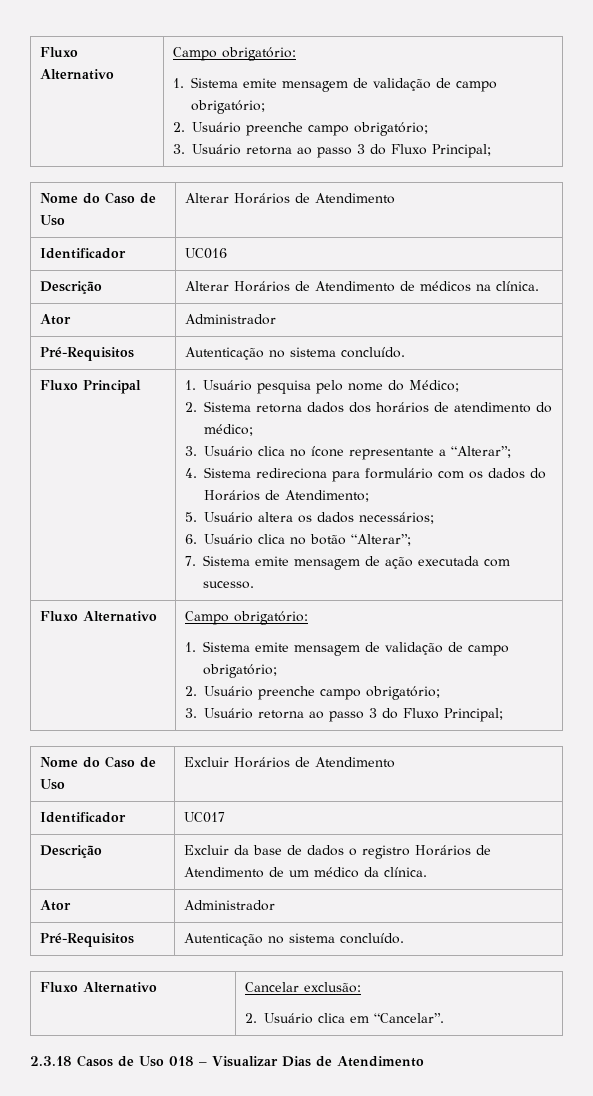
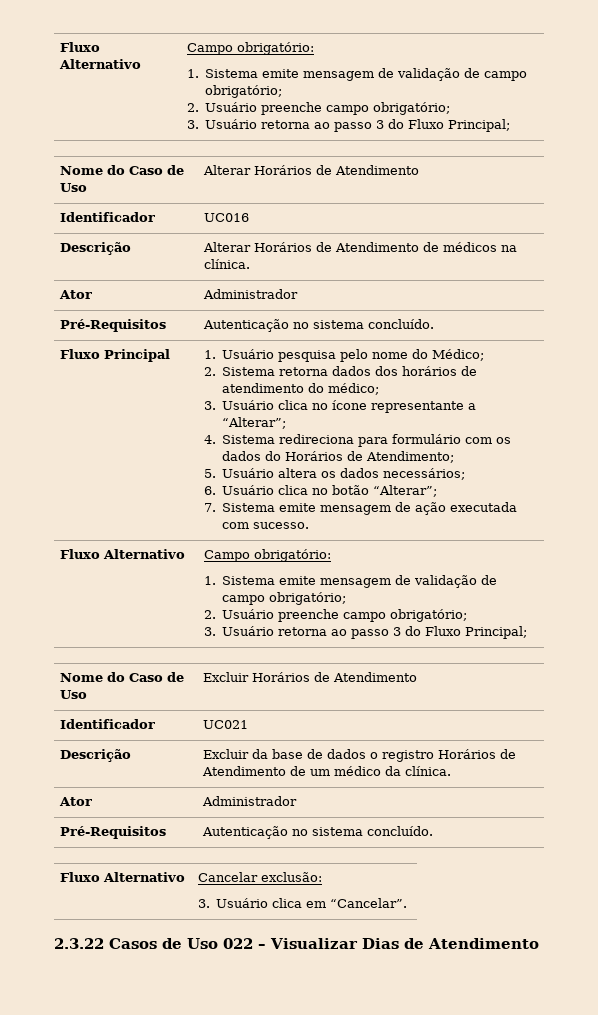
- Identificador | UC017
+ Identificador | UC021
  Fluxo Alternativo | Cancelar exclusão:
- 2. Usuário clica em “Cancelar”.
+ 3. Usuário clica em “Cancelar”.
- 2.3.18 Casos de Uso 018 – Visualizar Dias de Atendimento
+ 2.3.22 Casos de Uso 022 – Visualizar Dias de Atendimento

